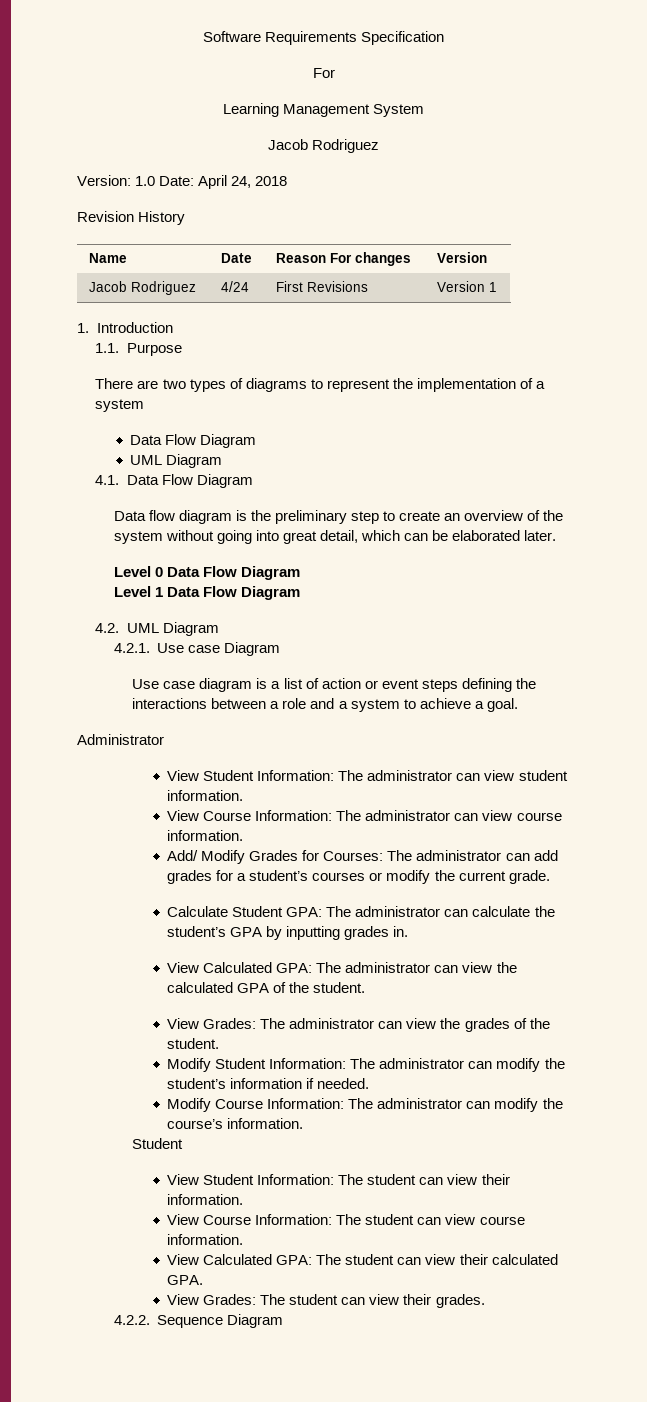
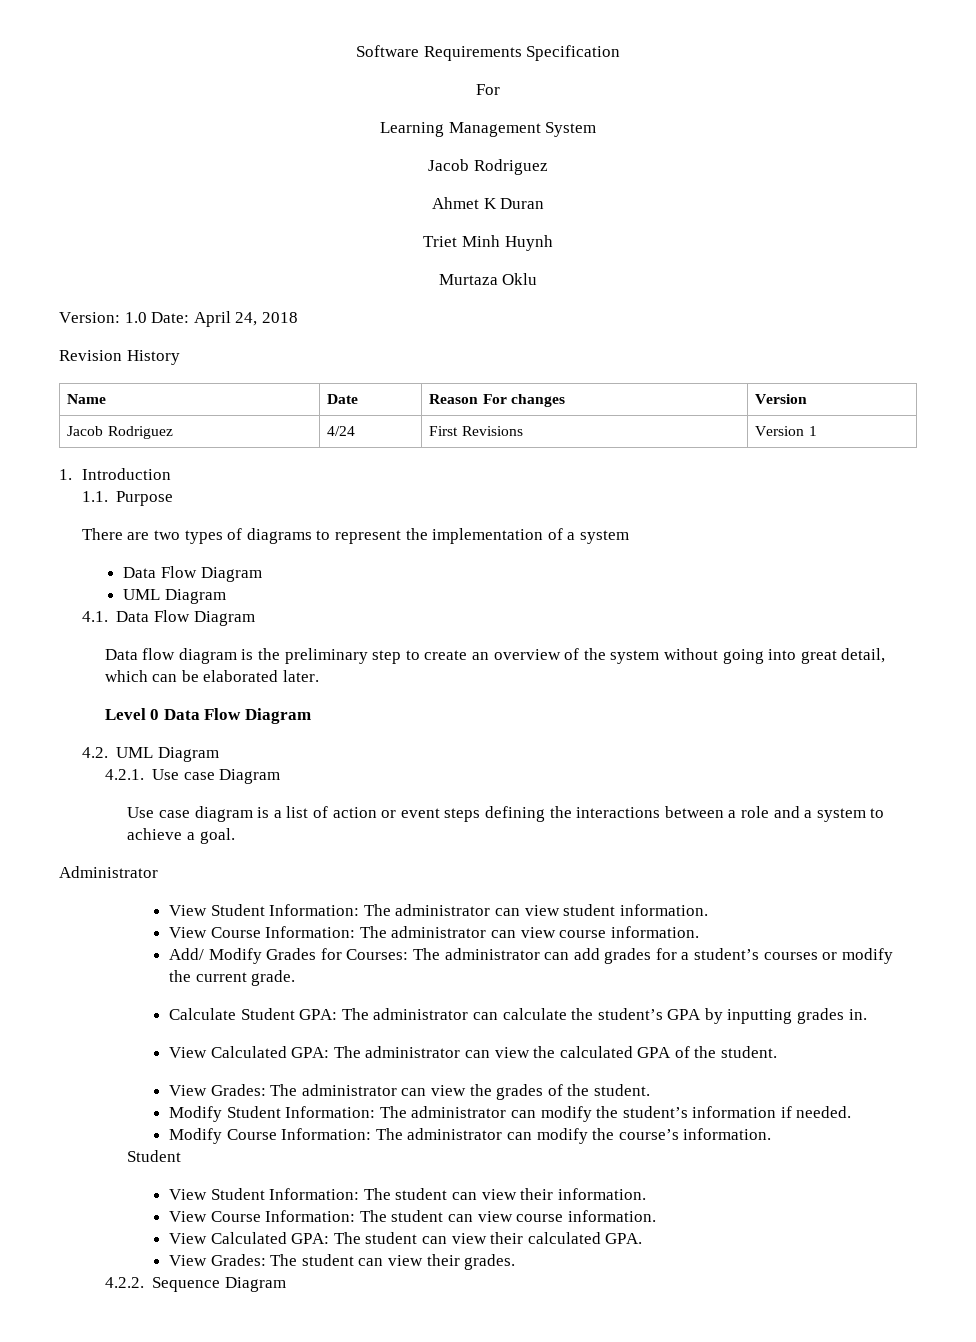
+ Ahmet K Duran
+ Triet Minh Huynh
+ Murtaza Oklu
- Level 1 Data Flow Diagram

